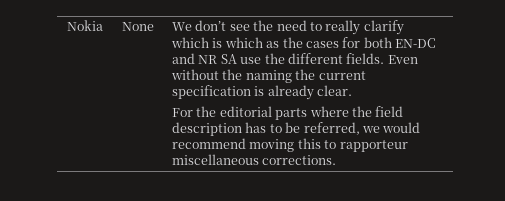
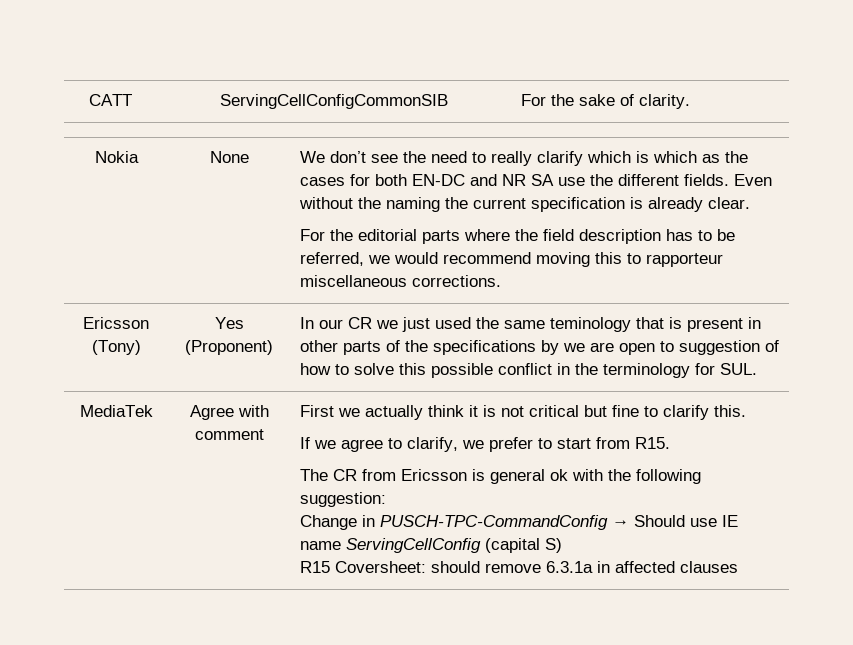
+ CATT | ServingCellConfigCommonSIB | For the sake of clarity.
+ Ericsson (Tony) | Yes (Proponent) | In our CR we just used the same teminology that is present in other parts of the specifications by we are open to suggestion of how to solve this possible conflict in the terminology for SUL.
+ MediaTek | Agree with comment | First we actually think it is not critical but fine to clarify this.
+ If we agree to clarify, we prefer to start from R15.
+ The CR from Ericsson is general ok with the following suggestion:
+ Change in PUSCH-TPC-CommandConfig → Should use IE name ServingCellConfig (capital S)
+ R15 Coversheet: should remove 6.3.1a in affected clauses

